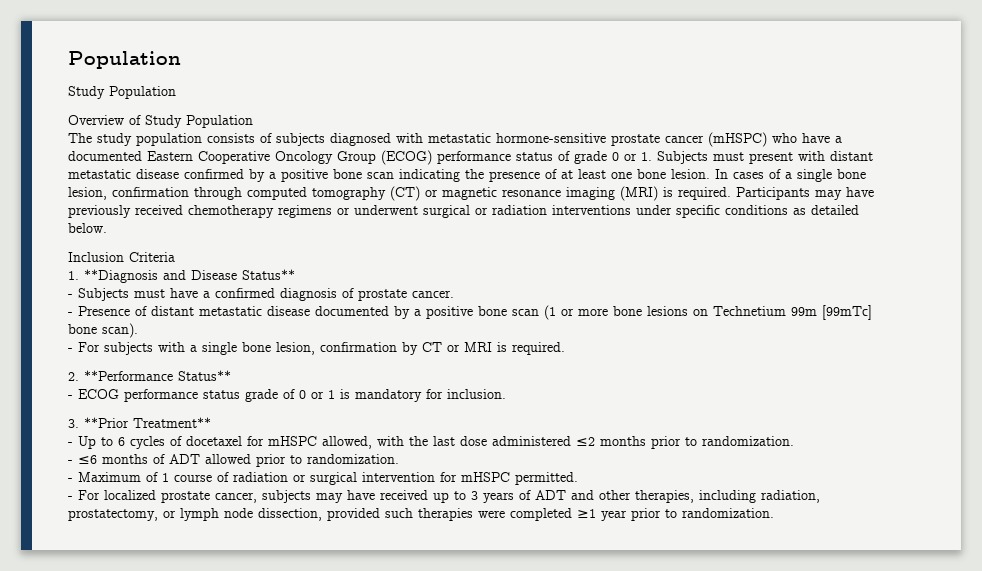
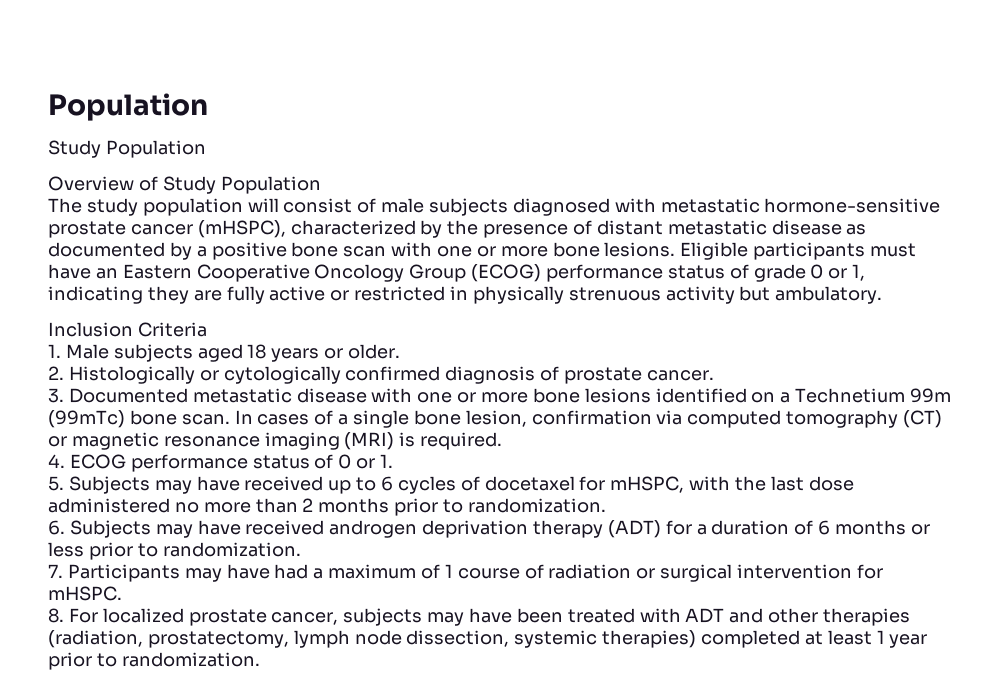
- The study population consists of subjects diagnosed with metastatic hormone-sensitive prostate cancer (mHSPC) who have a documented Eastern Cooperative Oncology Group (ECOG) performance status of grade 0 or 1. Subjects must present with distant metastatic disease confirmed by a positive bone scan indicating the presence of at least one bone lesion.
+ The study population will consist of male subjects diagnosed with metastatic hormone-sensitive prostate cancer (mHSPC), characterized by the presence of distant metastatic disease as documented by a positive bone scan with one or more bone lesions. Eligible participants must have an Eastern Cooperative Oncology Group (ECOG) performance status of grade 0 or 1, indicating they are fully active or restricted in physically strenuous activity but ambulatory.
+ Inclusion Criteria
+ 1. Male subjects aged 18 years or older.
+ 2. Histologically or cytologically confirmed diagnosis of prostate cancer.
+ 3. Documented metastatic disease with one or more bone lesions identified on a Technetium 99m (99mTc) bone scan.
- In cases of a single bone lesion, confirmation through computed tomography (CT) or magnetic resonance imaging (MRI) is required. Participants may have previously received chemotherapy regimens or underwent surgical or radiation interventions under specific conditions as detailed below.
- Inclusion Criteria
- 1. **Diagnosis and Disease Status**
- - Subjects must have a confirmed diagnosis of prostate cancer.
- - Presence of distant metastatic disease documented by a positive bone scan (1 or more bone lesions on Technetium 99m [99mTc] bone scan).
- - For subjects with a single bone lesion, confirmation by CT or MRI is required.
- 2. **Performance Status**
- - ECOG performance status grade of 0 or 1 is mandatory for inclusion.
- 3. **Prior Treatment**
- - Up to 6 cycles of docetaxel for mHSPC allowed, with the last dose administered ≤2 months prior to randomization.
+ In cases of a single bone lesion, confirmation via computed tomography (CT) or magnetic resonance imaging (MRI) is required.
+ 4. ECOG performance status of 0 or 1.
+ 5. Subjects may have received up to 6 cycles of docetaxel for mHSPC, with the last dose administered no more than 2 months prior to randomization.
- - ≤6 months of ADT allowed prior to randomization.
- - Maximum of 1 course of radiation or surgical intervention for mHSPC permitted.
- - For localized prostate cancer, subjects may have received up to 3 years of ADT and other therapies, including radiation, prostatectomy, or lymph node dissection, provided such therapies were completed ≥1 year prior to randomization.
+ 6. Subjects may have received androgen deprivation therapy (ADT) for a duration of 6 months or less prior to randomization.
+ 7. Participants may have had a maximum of 1 course of radiation or surgical intervention for mHSPC.
+ 8. For localized prostate cancer, subjects may have been treated with ADT and other therapies (radiation, prostatectomy, lymph node dissection, systemic therapies) completed at least 1 year prior to randomization.

